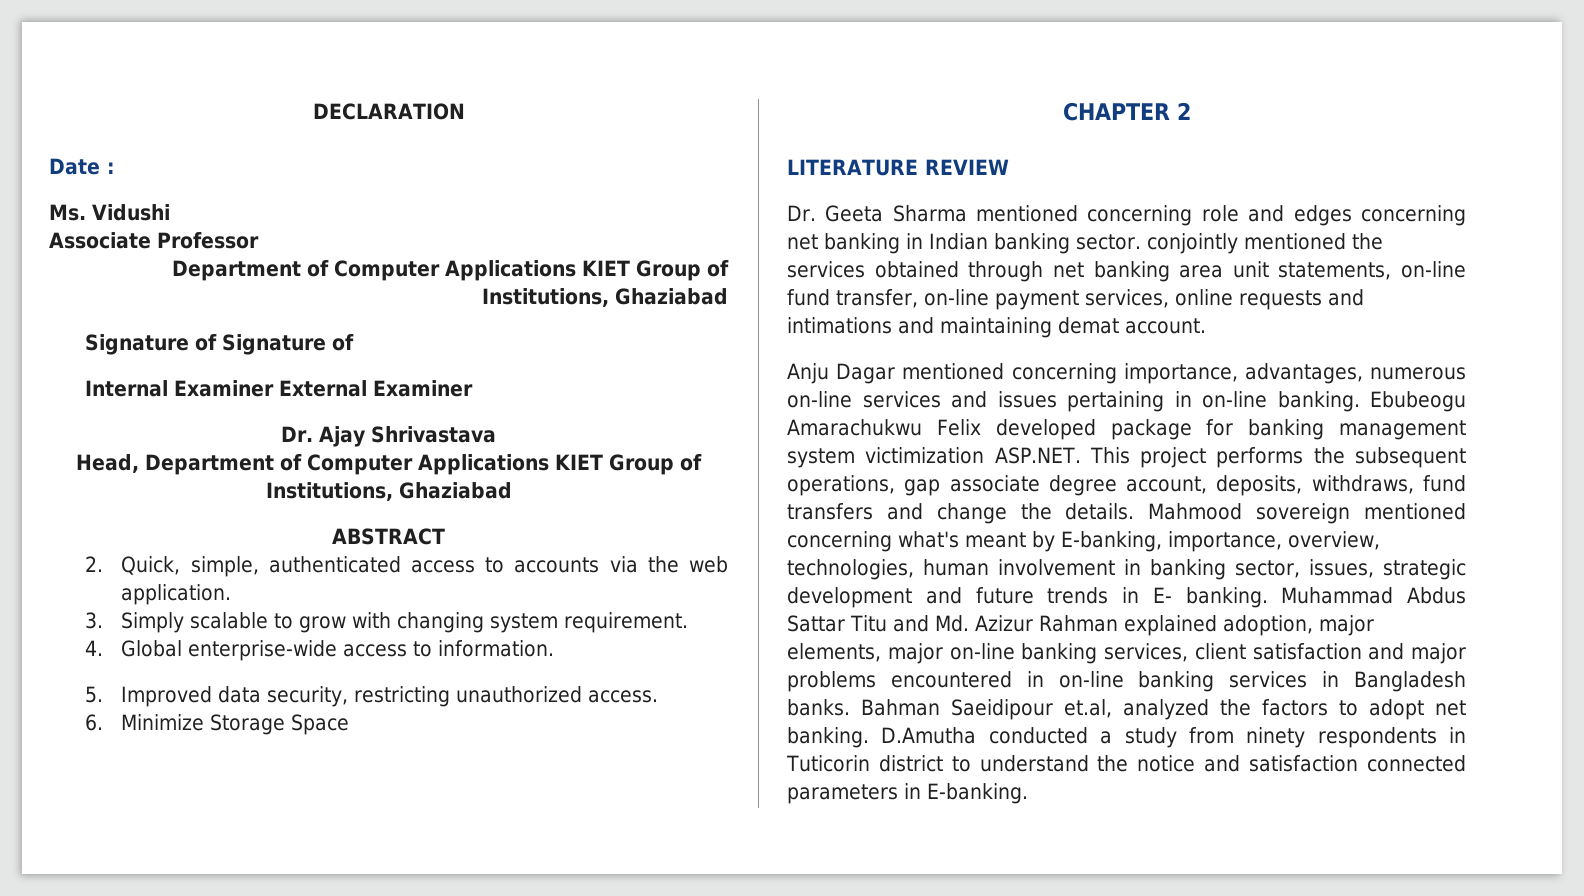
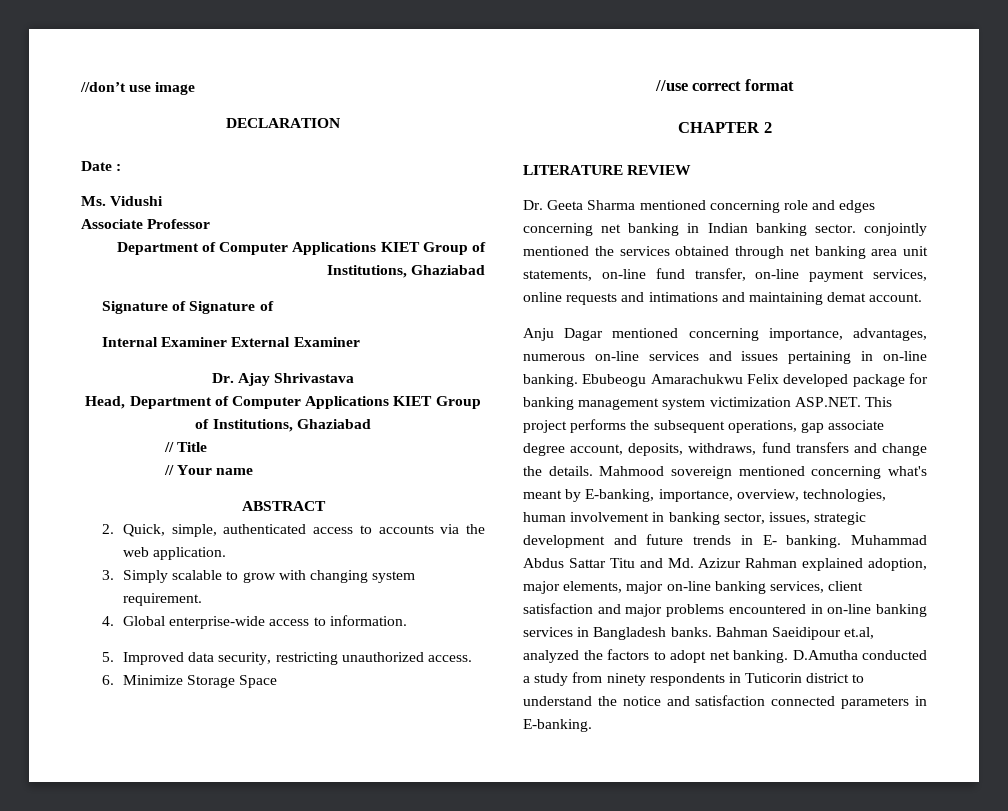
+ //don’t use image
+ // Title
+ // Your name
+ //use correct format

